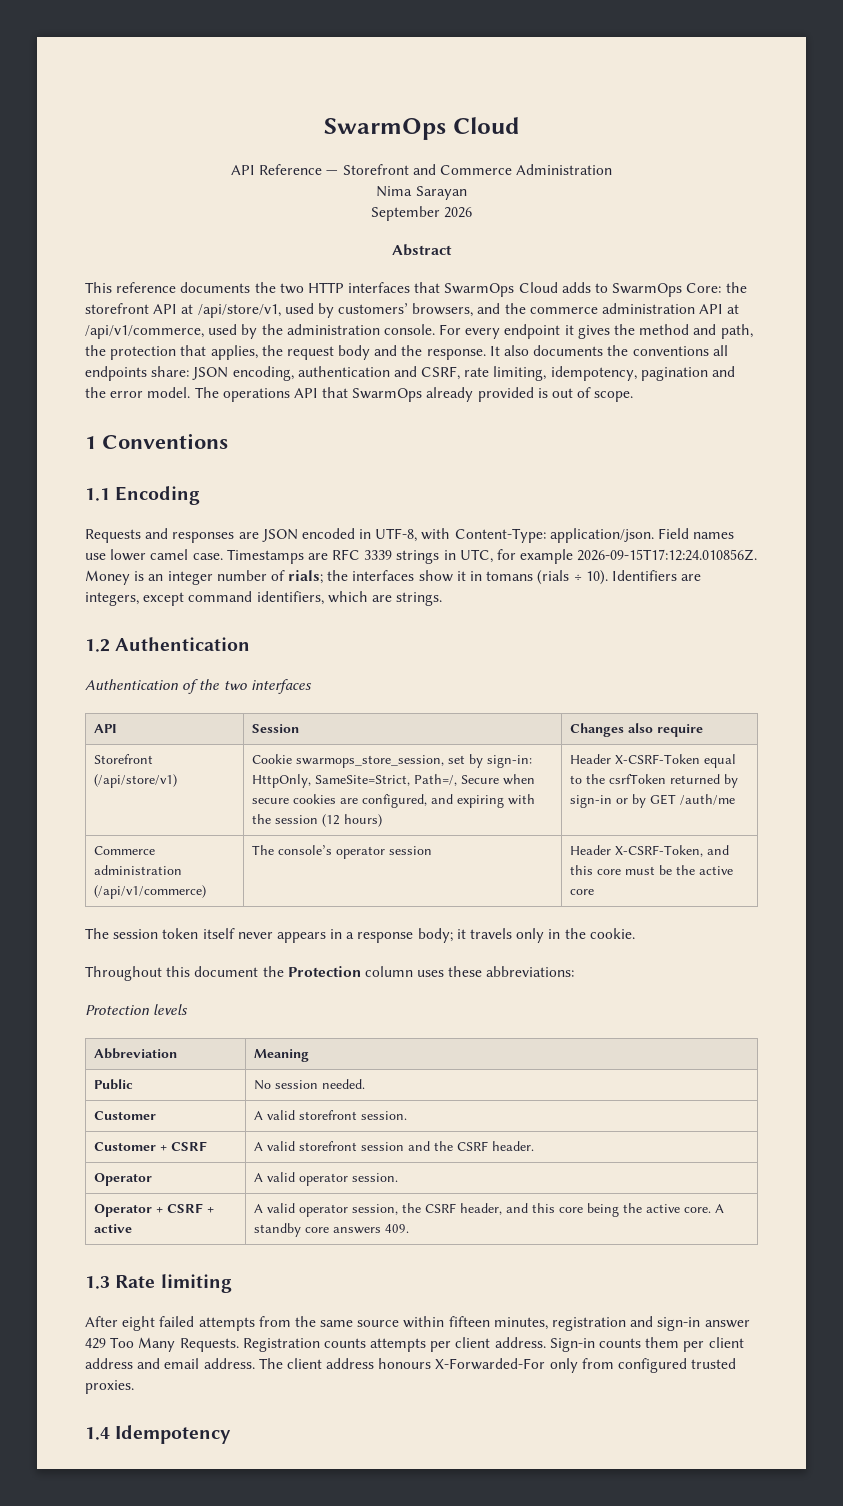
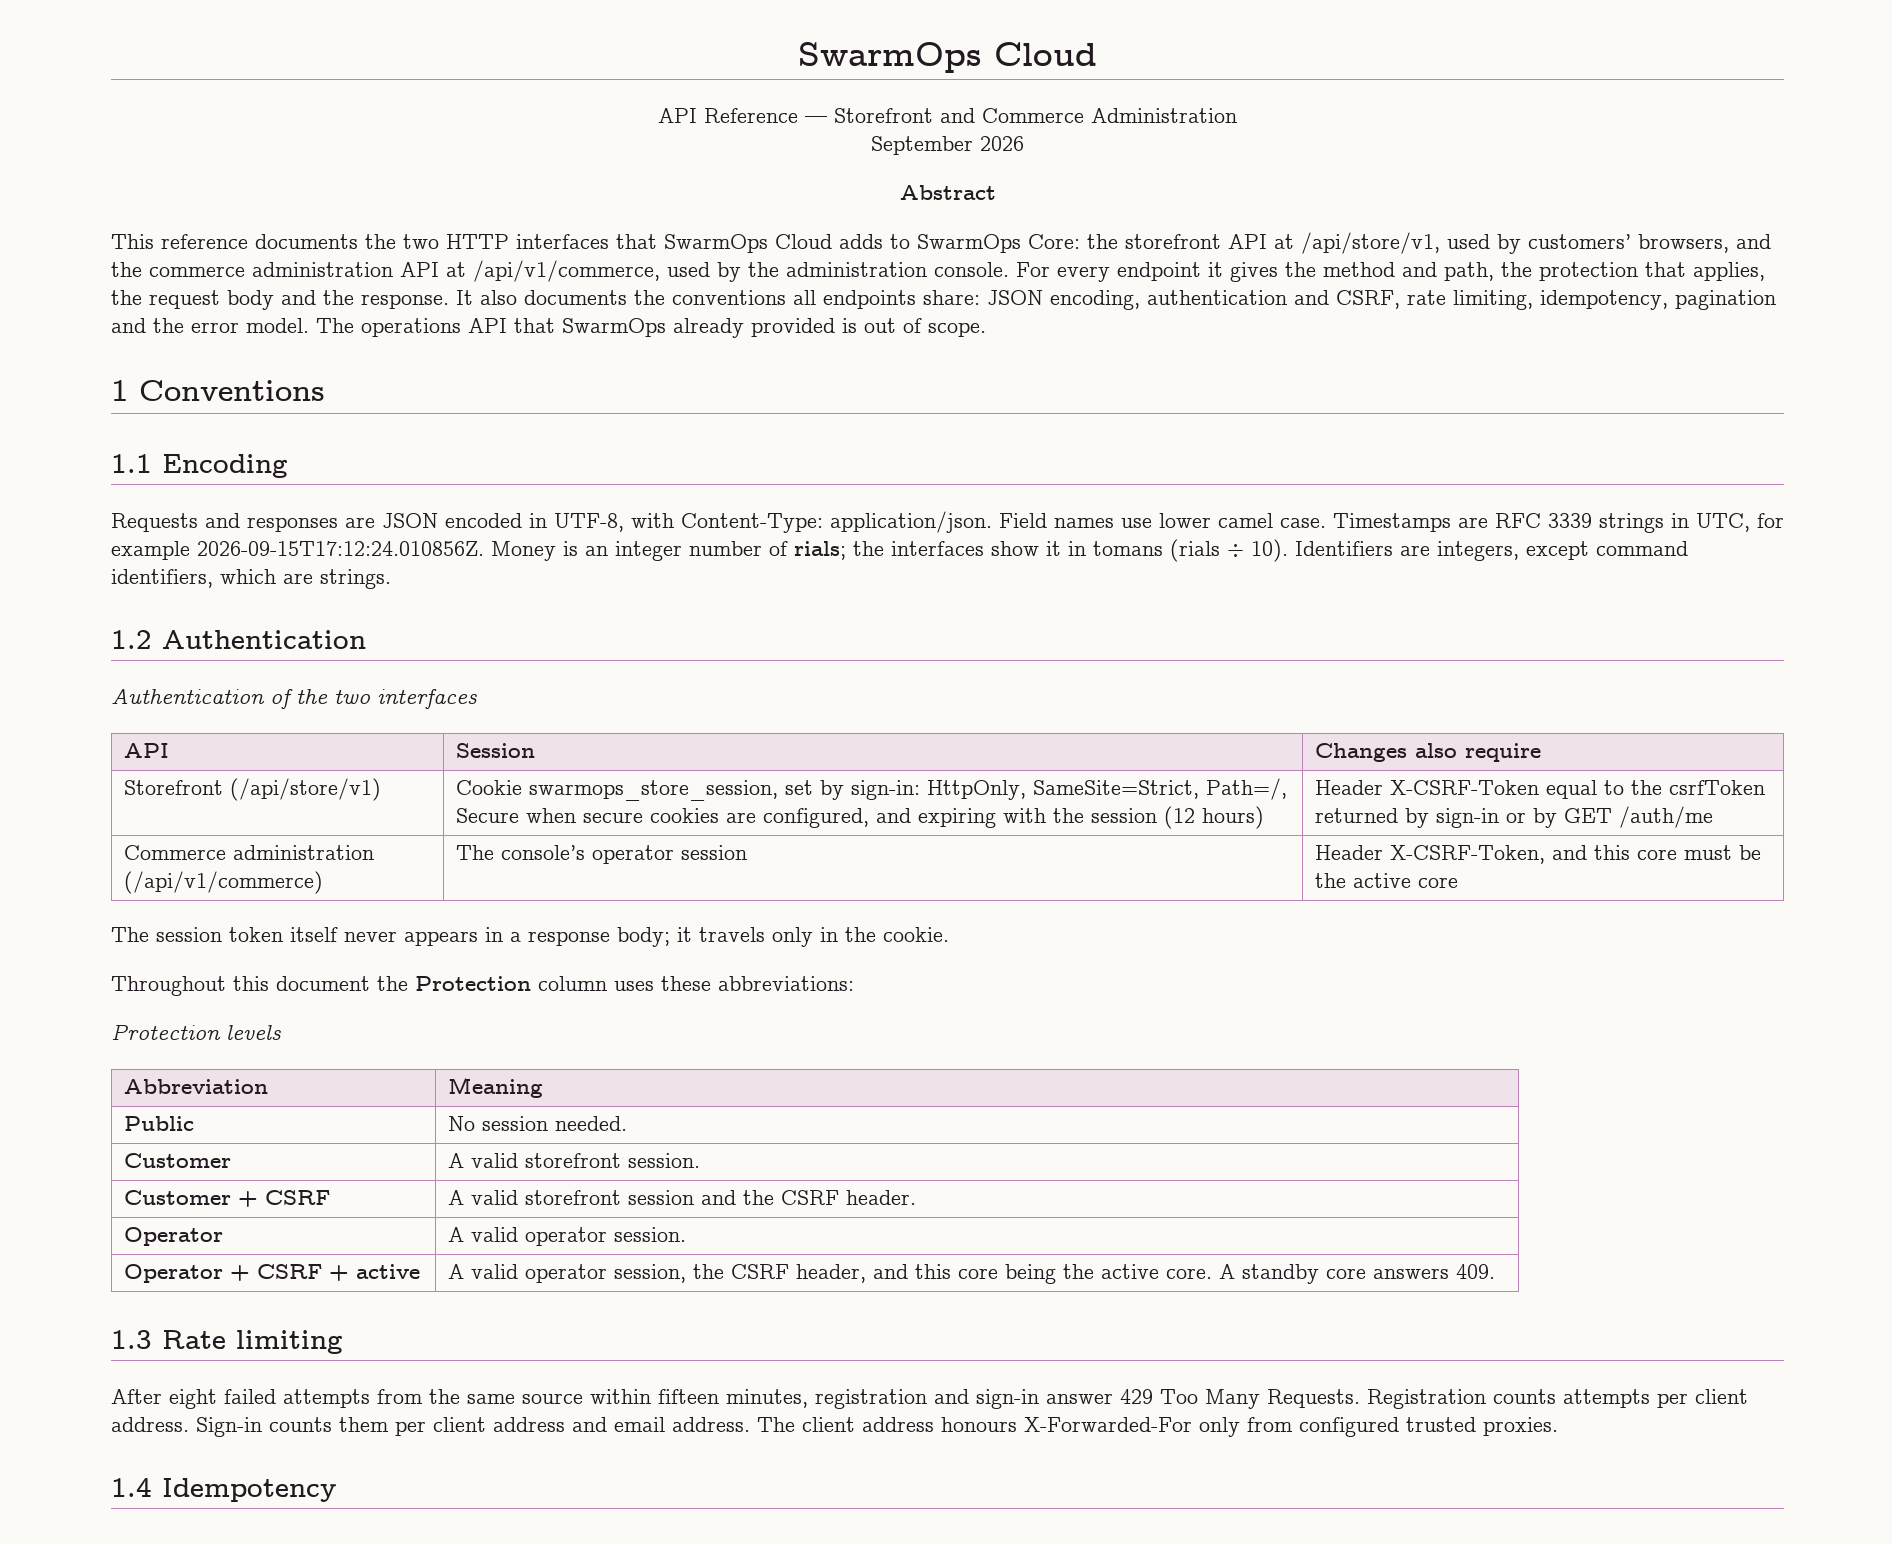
- Nima Sarayan

